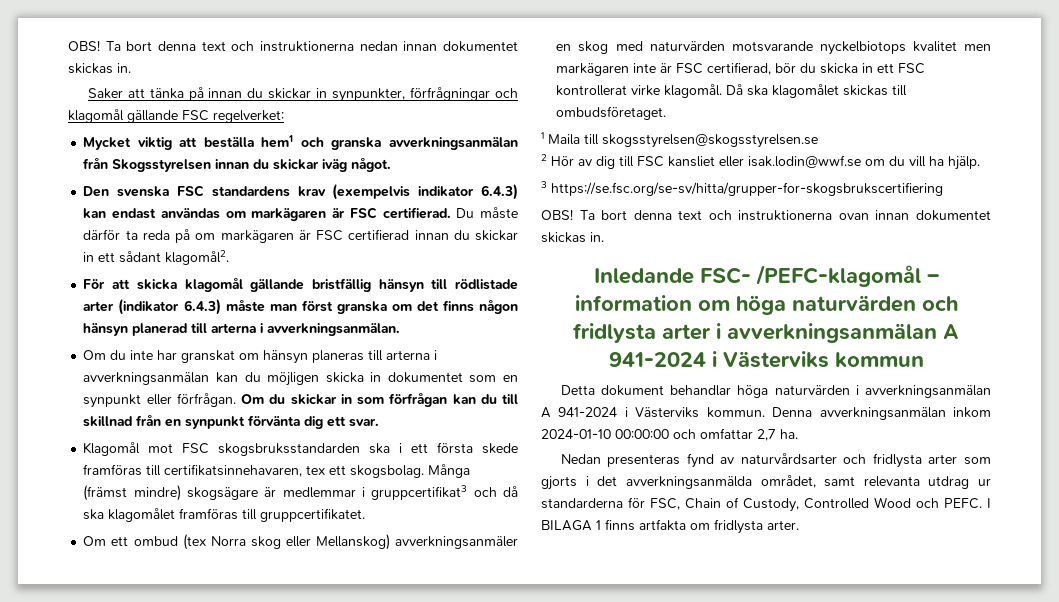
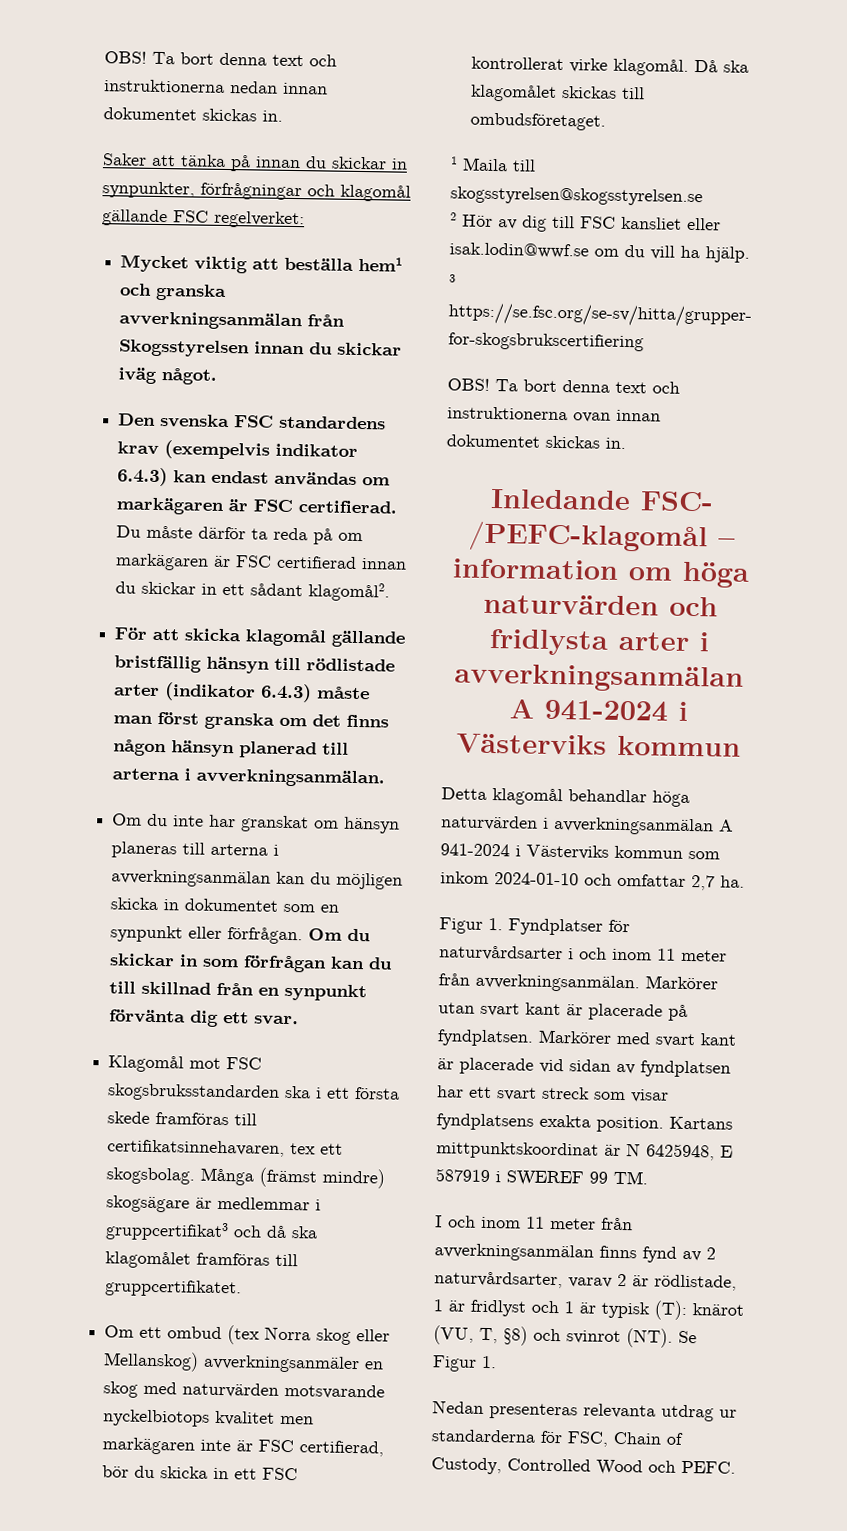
- Detta dokument behandlar höga naturvärden i avverkningsanmälan A 941-2024 i Västerviks kommun. Denna avverkningsanmälan inkom 2024-01-10 00:00:00 och omfattar 2,7 ha.
+ Detta klagomål behandlar höga naturvärden i avverkningsanmälan A 941-2024 i Västerviks kommun som inkom 2024-01-10 och omfattar 2,7 ha.
- Nedan presenteras fynd av naturvårdsarter och fridlysta arter som gjorts i det avverkningsanmälda området, samt relevanta utdrag ur standarderna för FSC, Chain of Custody, Controlled Wood och PEFC. I BILAGA 1 finns artfakta om fridlysta arter.
+ Figur 1. Fyndplatser för naturvårdsarter i och inom 11 meter från avverkningsanmälan. Markörer utan svart kant är placerade på fyndplatsen. Markörer med svart kant är placerade vid sidan av fyndplatsen har ett svart streck som visar fyndplatsens exakta position. Kartans mittpunktskoordinat är N 6425948, E 587919 i SWEREF 99 TM.
+ I och inom 11 meter från avverkningsanmälan finns fynd av 2 naturvårdsarter, varav 2 är rödlistade, 1 är fridlyst och 1 är typisk (T): knärot (VU, T, §8) och svinrot (NT). Se Figur 1.
+ Nedan presenteras relevanta utdrag ur standarderna för FSC, Chain of Custody, Controlled Wood och PEFC.

